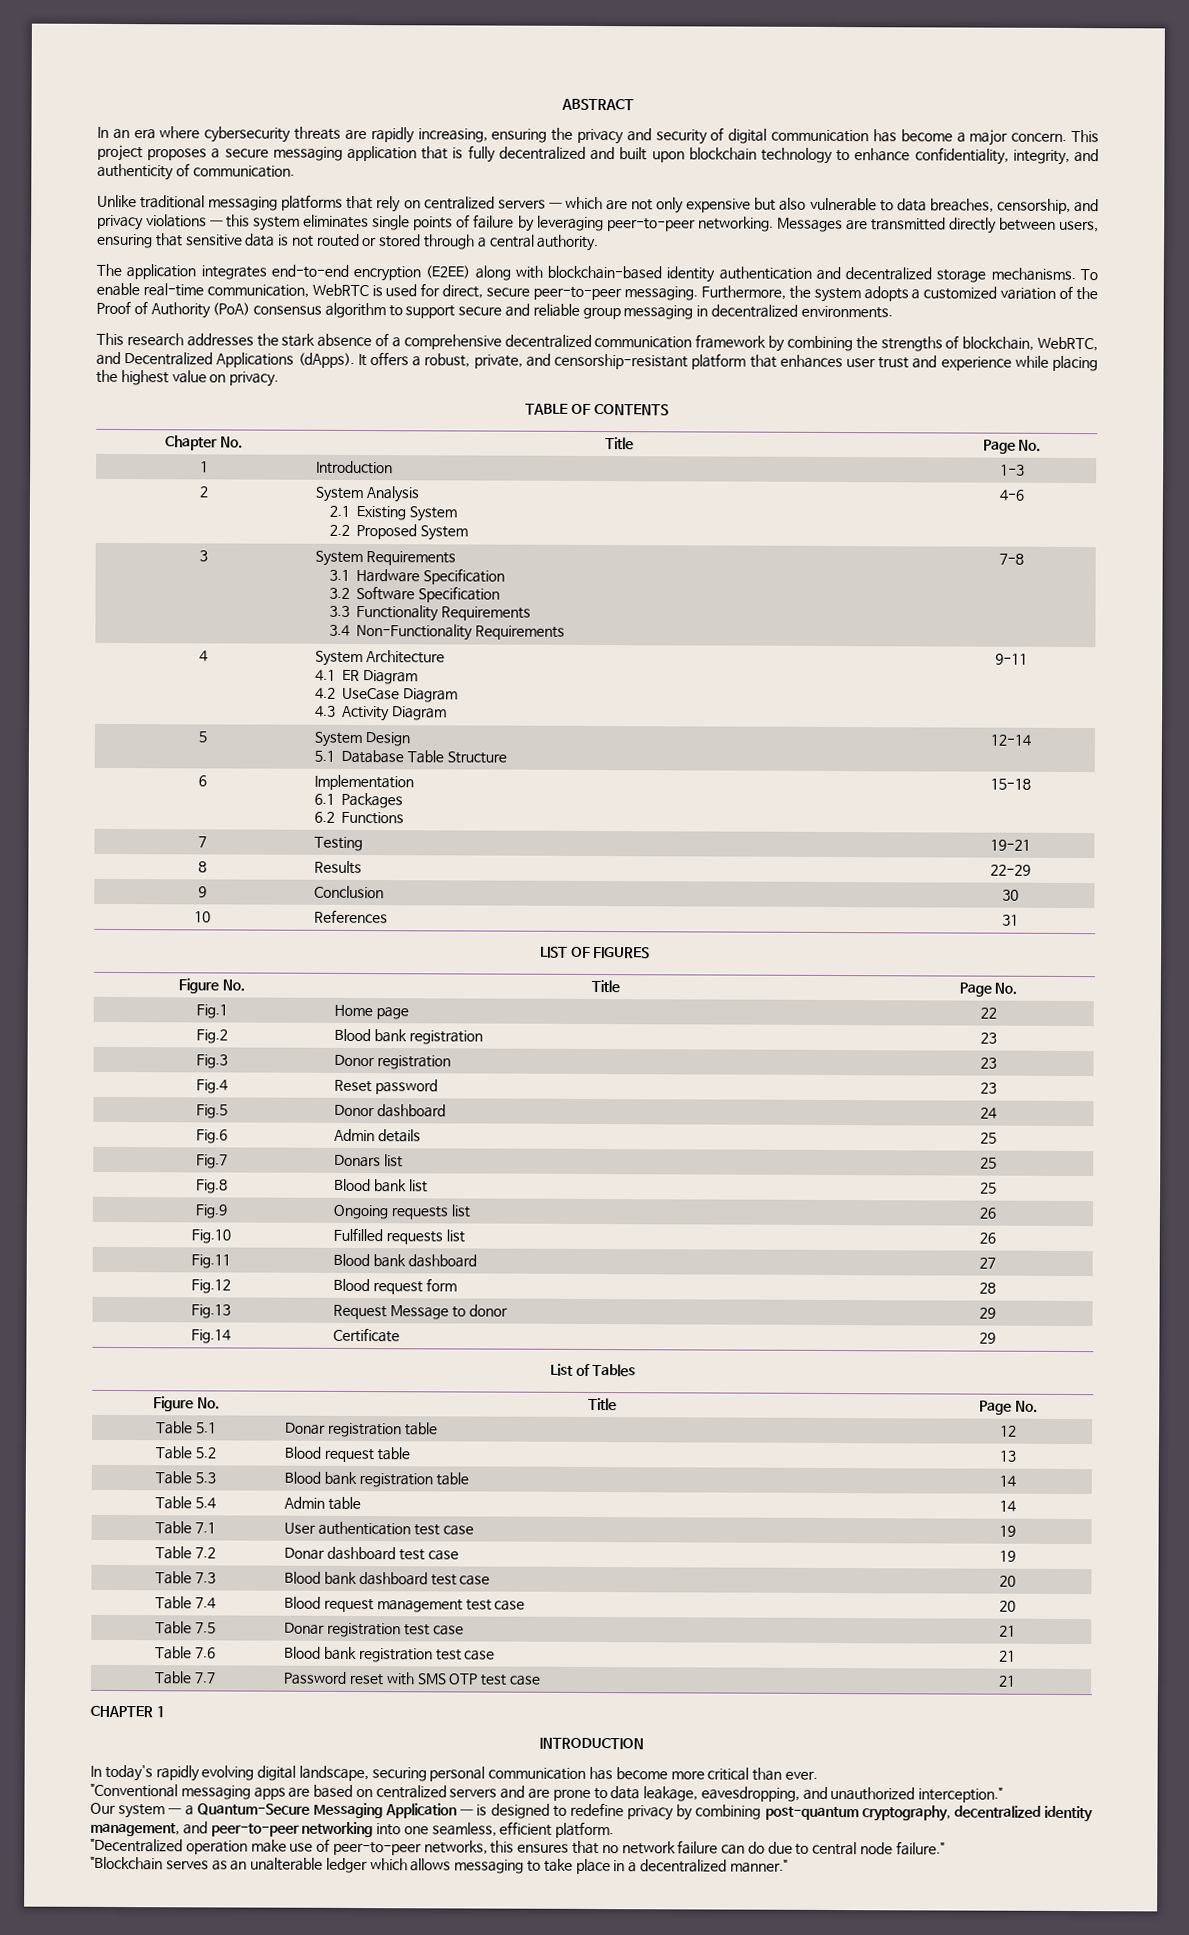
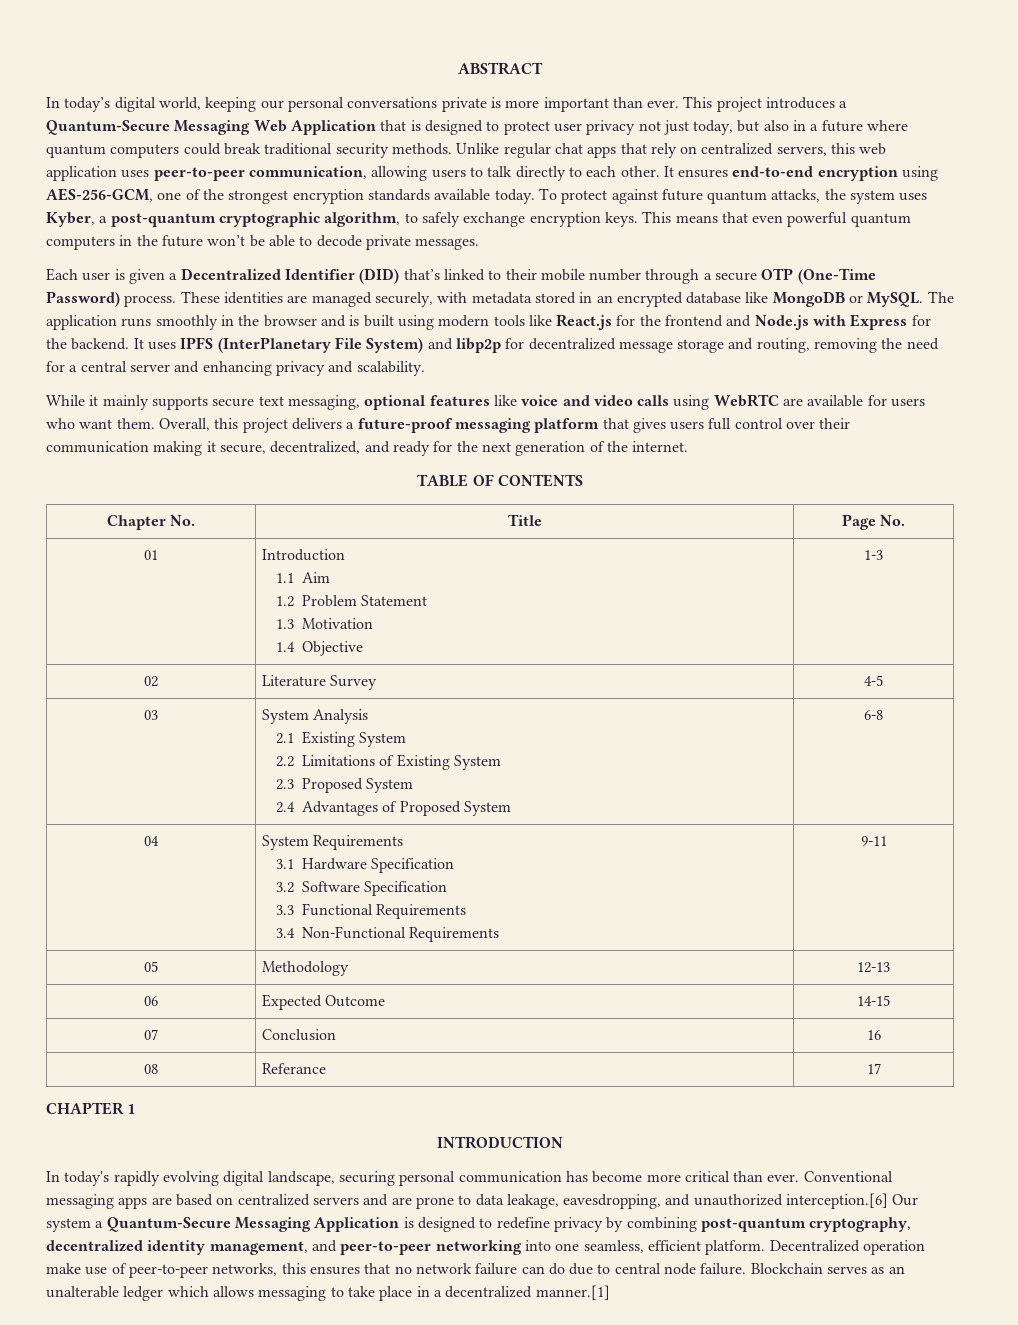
- In an era where cybersecurity threats are rapidly increasing, ensuring the privacy and security of digital communication has become a major concern. This project proposes a secure messaging application that is fully decentralized and built upon blockchain technology to enhance confidentiality, integrity, and authenticity of communication.
- Unlike traditional messaging platforms that rely on centralized servers — which are not only expensive but also vulnerable to data breaches, censorship, and privacy violations — this system eliminates single points of failure by leveraging peer-to-peer networking. Messages are transmitted directly between users, ensuring that sensitive data is not routed or stored through a central authority.
- The application integrates end-to-end encryption (E2EE) along with blockchain-based identity authentication and decentralized storage mechanisms. To enable real-time communication, WebRTC is used for direct, secure peer-to-peer messaging. Furthermore, the system adopts a customized variation of the Proof of Authority (PoA) consensus algorithm to support secure and reliable group messaging in decentralized environments.
- This research addresses the stark absence of a comprehensive decentralized communication framework by combining the strengths of blockchain, WebRTC, and Decentralized Applications (dApps). It offers a robust, private, and censorship-resistant platform that enhances user trust and experience while placing the highest value on privacy.
+ In today’s digital world, keeping our personal conversations private is more important than ever. This project introduces a Quantum-Secure Messaging Web Application that is designed to protect user privacy not just today, but also in a future where quantum computers could break traditional security methods. Unlike regular chat apps that rely on centralized servers, this web application uses peer-to-peer communication, allowing users to talk directly to each other. It ensures end-to-end encryption using AES-256-GCM, one of the strongest encryption standards available today. To protect against future quantum attacks, the system uses Kyber, a post-quantum cryptographic algorithm, to safely exchange encryption keys. This means that even powerful quantum computers in the future won’t be able to decode private messages.
+ Each user is given a Decentralized Identifier (DID) that’s linked to their mobile number through a secure OTP (One-Time Password) process. These identities are managed securely, with metadata stored in an encrypted database like MongoDB or MySQL. The application runs smoothly in the browser and is built using modern tools like React.js for the frontend and Node.js with Express for the backend. It uses IPFS (InterPlanetary File System) and libp2p for decentralized message storage and routing, removing the need for a central server and enhancing privacy and scalability.
+ While it mainly supports secure text messaging, optional features like voice and video calls using WebRTC are available for users who want them. Overall, this project delivers a future-proof messaging platform that gives users full control over their communication making it secure, decentralized, and ready for the next generation of the internet.
- 1 | Introduction | 1-3
- 2 | System Analysis
+ 01 | Introduction
+ 1.1 Aim
+ 1.2 Problem Statement
+ 1.3 Motivation
+ 1.4 Objective | 1-3
+ 02 | Literature Survey | 4-5
+ 03 | System Analysis
  2.1 Existing System
- 2.2 Proposed System | 4-6
- 3 | System Requirements
+ 2.2 Limitations of Existing System
+ 2.3 Proposed System
+ 2.4 Advantages of Proposed System | 6-8
+ 04 | System Requirements
  3.1 Hardware Specification
  3.2 Software Specification
- 3.3 Functionality Requirements
- 3.4 Non-Functionality Requirements | 7-8
- 4 | System Architecture
- 4.1 ER Diagram
- 4.2 UseCase Diagram
- 4.3 Activity Diagram | 9-11
- 5 | System Design
- 5.1 Database Table Structure | 12-14
- 6 | Implementation
- 6.1 Packages
- 6.2 Functions | 15-18
- 7 | Testing | 19-21
- 8 | Results | 22-29
- 9 | Conclusion | 30
- 10 | References | 31
- LIST OF FIGURES
- Figure No. | Title | Page No.
- Fig.1 | Home page | 22
- Fig.2 | Blood bank registration | 23
- Fig.3 | Donor registration | 23
- Fig.4 | Reset password | 23
- Fig.5 | Donor dashboard | 24
- Fig.6 | Admin details | 25
- Fig.7 | Donars list | 25
- Fig.8 | Blood bank list | 25
- Fig.9 | Ongoing requests list | 26
- Fig.10 | Fulfilled requests list | 26
- Fig.11 | Blood bank dashboard | 27
- Fig.12 | Blood request form | 28
- Fig.13 | Request Message to donor | 29
- Fig.14 | Certificate | 29
- List of Tables
- Figure No. | Title | Page No.
- Table 5.1 | Donar registration table | 12
- Table 5.2 | Blood request table | 13
- Table 5.3 | Blood bank registration table | 14
- Table 5.4 | Admin table | 14
- Table 7.1 | User authentication test case | 19
- Table 7.2 | Donar dashboard test case | 19
- Table 7.3 | Blood bank dashboard test case | 20
- Table 7.4 | Blood request management test case | 20
- Table 7.5 | Donar registration test case | 21
- Table 7.6 | Blood bank registration test case | 21
- Table 7.7 | Password reset with SMS OTP test case | 21
+ 3.3 Functional Requirements
+ 3.4 Non-Functional Requirements | 9-11
+ 05 | Methodology | 12-13
+ 06 | Expected Outcome | 14-15
+ 07 | Conclusion | 16
+ 08 | Referance | 17
- In today's rapidly evolving digital landscape, securing personal communication has become more critical than ever.
- "Conventional messaging apps are based on centralized servers and are prone to data leakage, eavesdropping, and unauthorized interception."
- Our system — a Quantum-Secure Messaging Application — is designed to redefine privacy by combining post-quantum cryptography, decentralized identity management, and peer-to-peer networking into one seamless, efficient platform.
- "Decentralized operation make use of peer-to-peer networks, this ensures that no network failure can do due to central node failure."
- "Blockchain serves as an unalterable ledger which allows messaging to take place in a decentralized manner."
+ In today's rapidly evolving digital landscape, securing personal communication has become more critical than ever. Conventional messaging apps are based on centralized servers and are prone to data leakage, eavesdropping, and unauthorized interception.[6] Our system a Quantum-Secure Messaging Application is designed to redefine privacy by combining post-quantum cryptography, decentralized identity management, and peer-to-peer networking into one seamless, efficient platform. Decentralized operation make use of peer-to-peer networks, this ensures that no network failure can do due to central node failure. Blockchain serves as an unalterable ledger which allows messaging to take place in a decentralized manner.[1]

